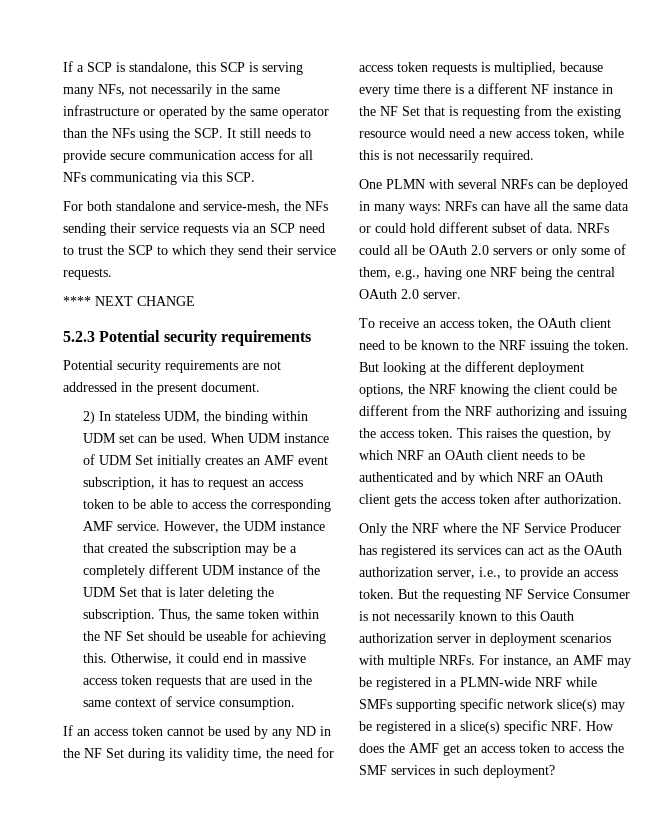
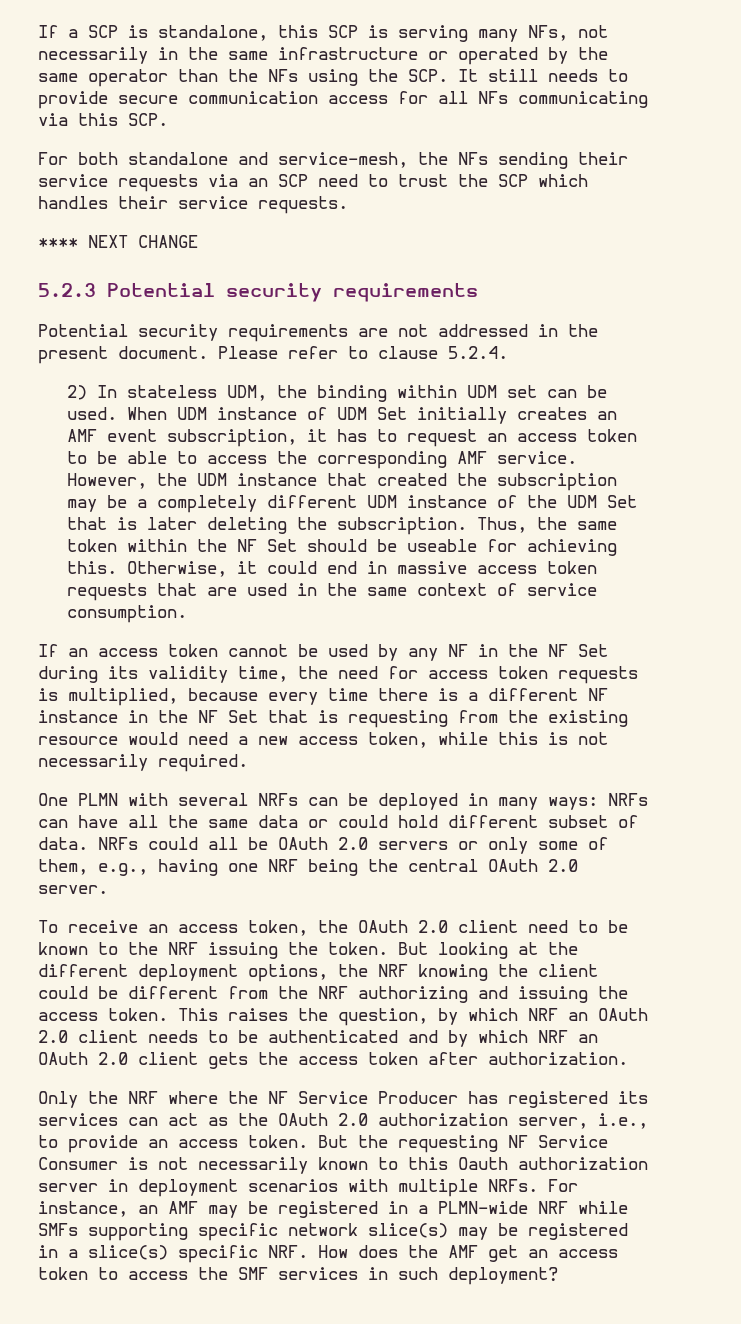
- For both standalone and service-mesh, the NFs sending their service requests via an SCP need to trust the SCP to which they send their service requests.
+ For both standalone and service-mesh, the NFs sending their service requests via an SCP need to trust the SCP which handles their service requests.
+ Please refer to clause 5.2.4.
- If an access token cannot be used by any ND in the NF Set during its validity time, the need for access token requests is multiplied, because every time there is a different NF instance in the NF Set that is requesting from the existing resource would need a new access token, while this is not necessarily required.
+ If an access token cannot be used by any NF in the NF Set during its validity time, the need for access token requests is multiplied, because every time there is a different NF instance in the NF Set that is requesting from the existing resource would need a new access token, while this is not necessarily required.
- To receive an access token, the OAuth client need to be known to the NRF issuing the token.
+ To receive an access token, the OAuth 2.0 client need to be known to the NRF issuing the token.
- This raises the question, by which NRF an OAuth client needs to be authenticated and by which NRF an OAuth client gets the access token after authorization.
+ This raises the question, by which NRF an OAuth 2.0 client needs to be authenticated and by which NRF an OAuth 2.0 client gets the access token after authorization.
- Only the NRF where the NF Service Producer has registered its services can act as the OAuth authorization server, i.e., to provide an access token.
+ Only the NRF where the NF Service Producer has registered its services can act as the OAuth 2.0 authorization server, i.e., to provide an access token.

